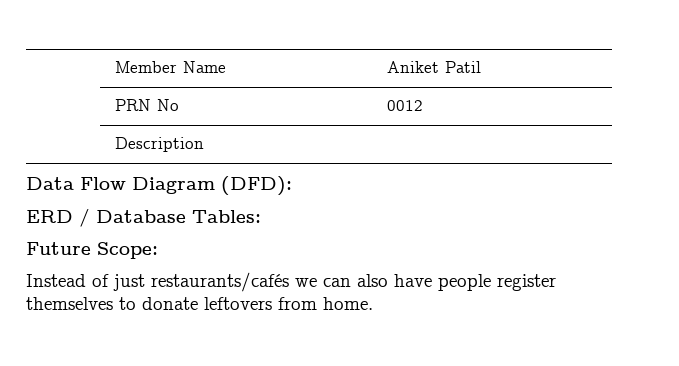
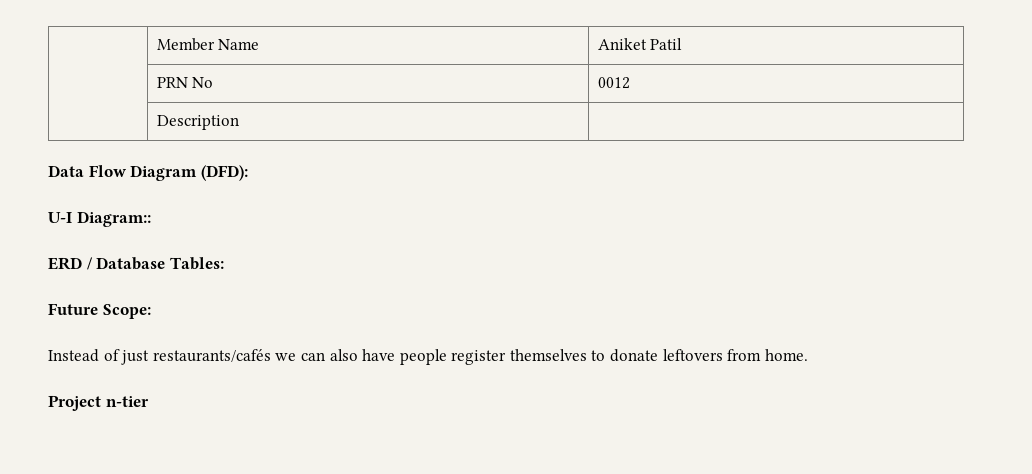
+ U-I Diagram::
+ Project n-tier

